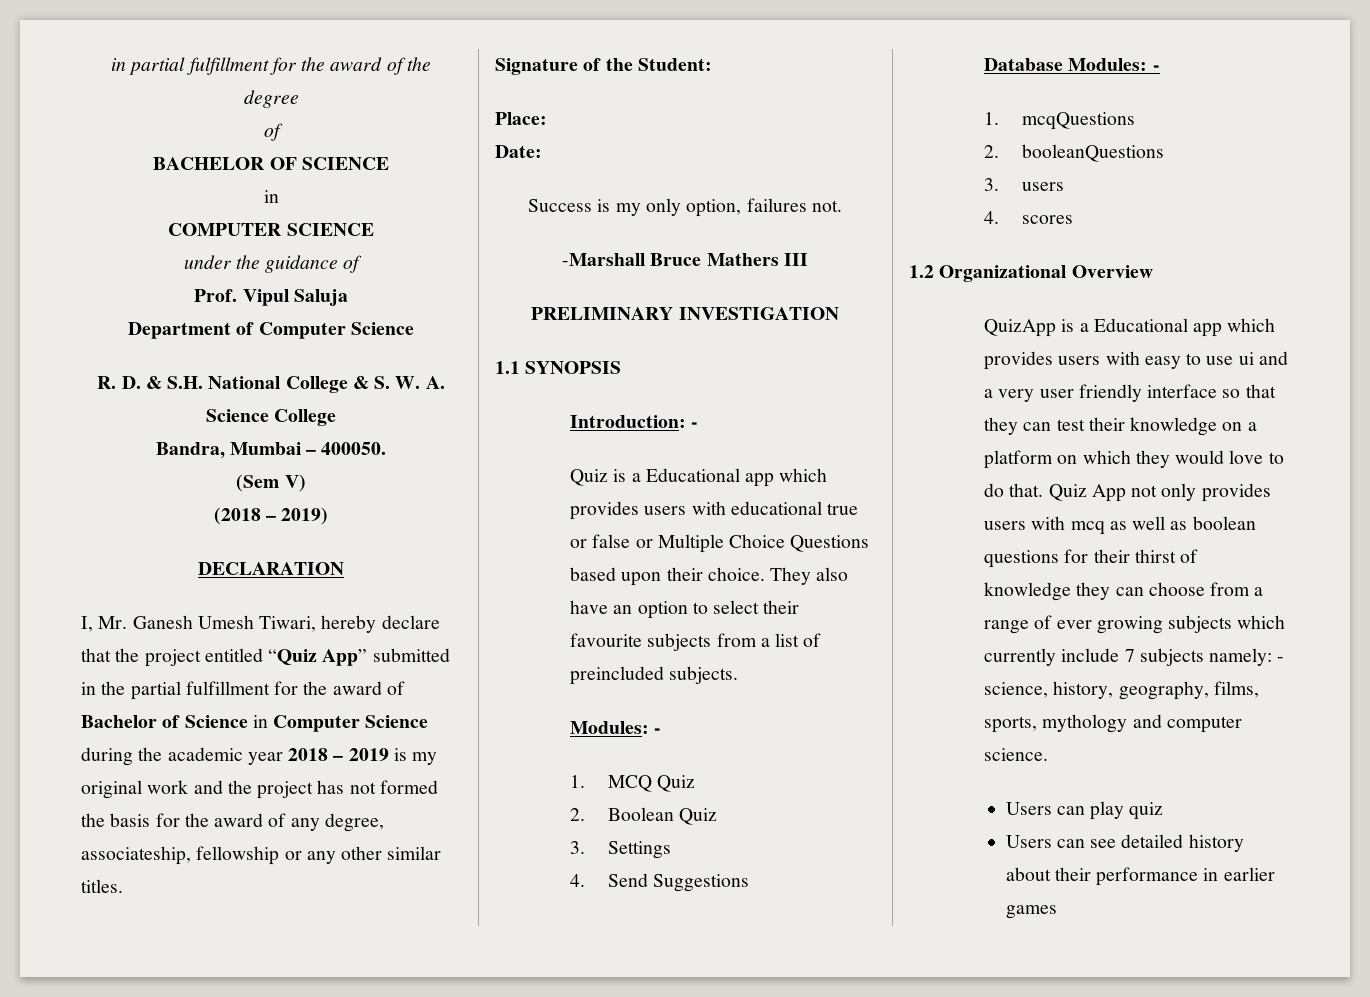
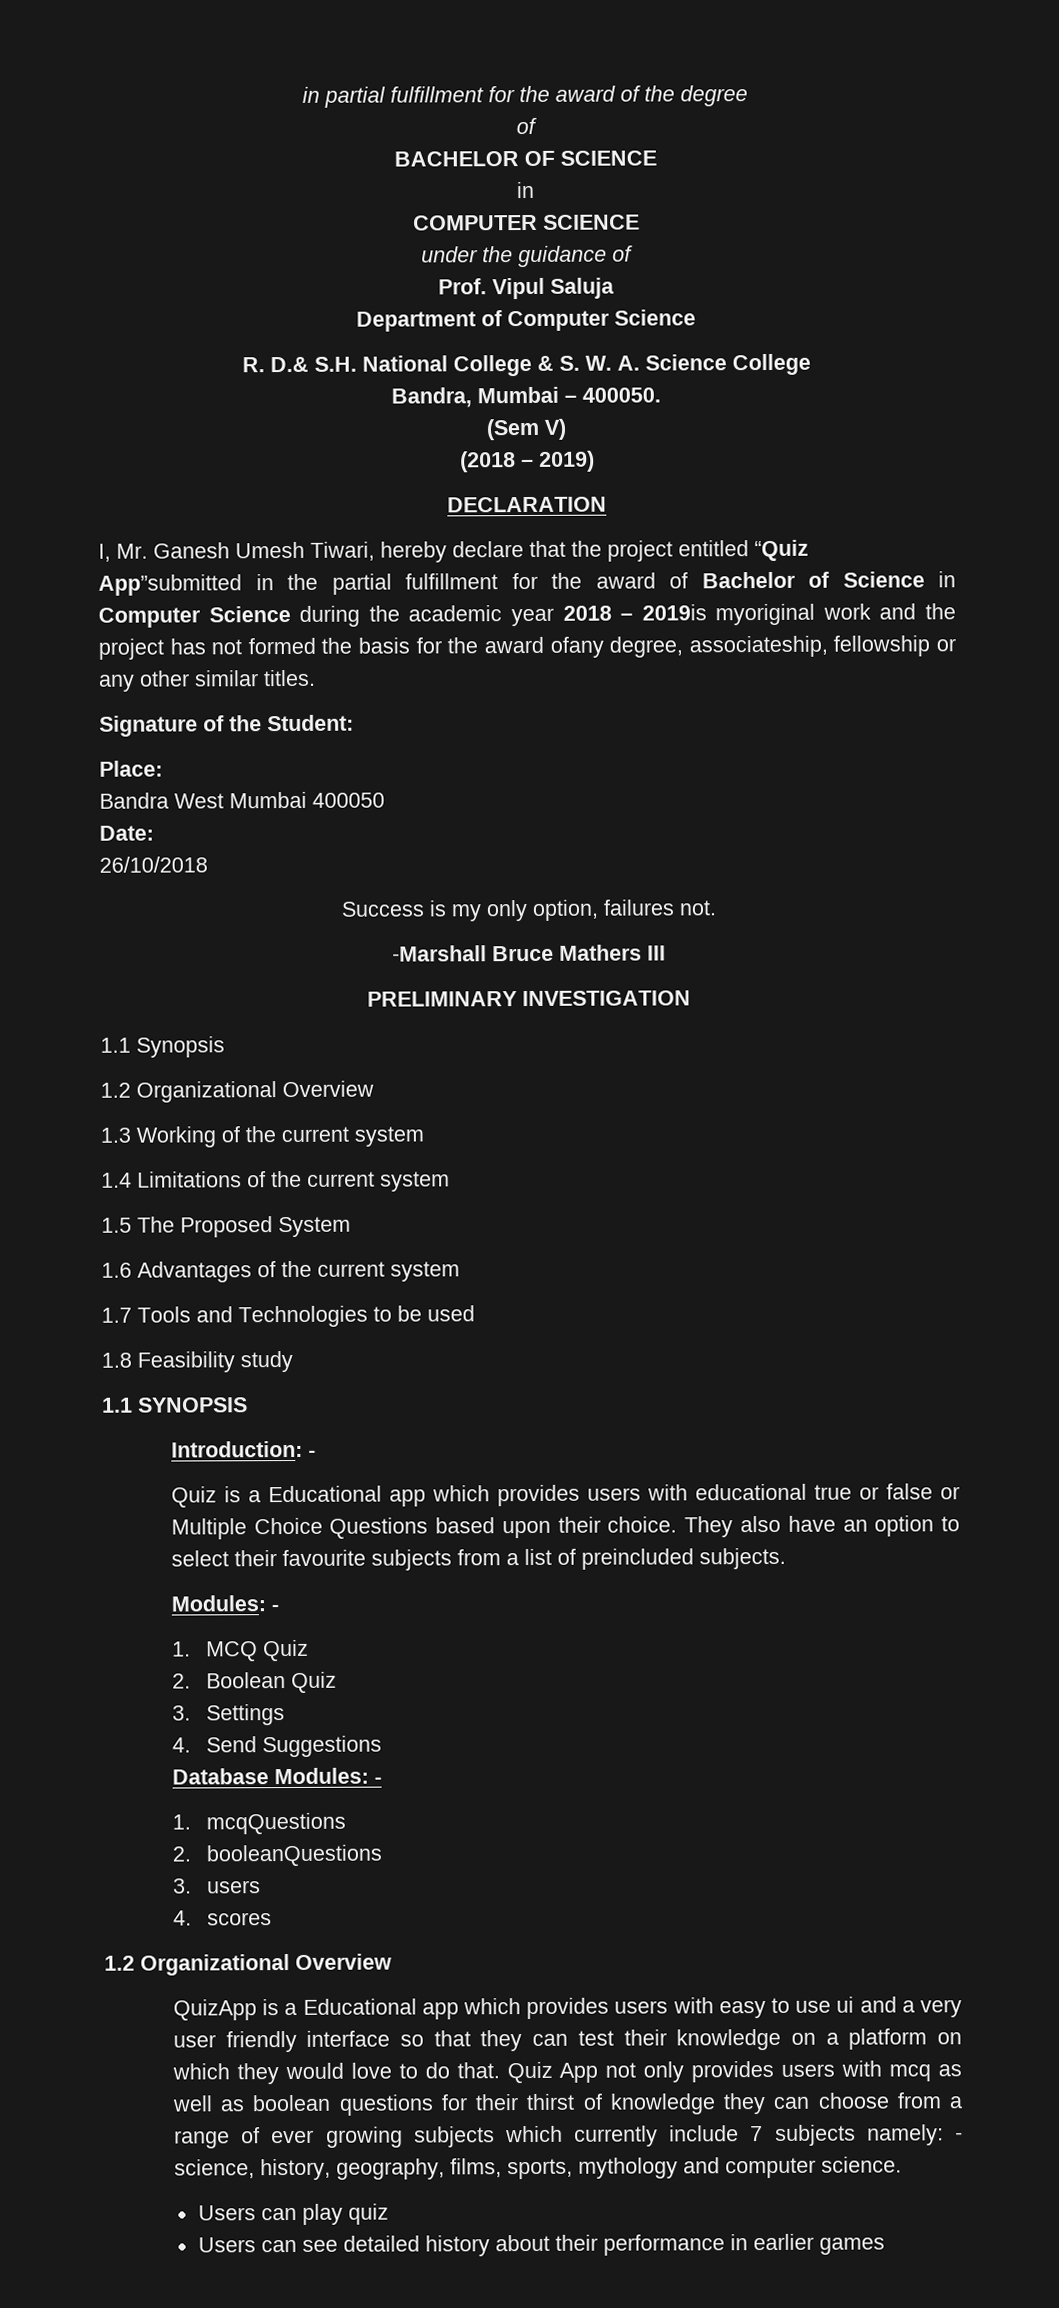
- R. D. & S.H. National College & S. W. A. Science College
+ R. D.& S.H. National College & S. W. A. Science College
- I, Mr. Ganesh Umesh Tiwari, hereby declare that the project entitled “Quiz App” submitted in the partial fulfillment for the award of Bachelor of Science in Computer Science during the academic year 2018 – 2019 is my original work and the project has not formed the basis for the award of any degree, associateship, fellowship or any other similar titles.
+ I, Mr. Ganesh Umesh Tiwari, hereby declare that the project entitled “Quiz App”submitted in the partial fulfillment for the award of Bachelor of Science in Computer Science during the academic year 2018 – 2019is myoriginal work and the project has not formed the basis for the award ofany degree, associateship, fellowship or any other similar titles.
+ Bandra West Mumbai 400050
+ 26/10/2018
+ 1.1 Synopsis
+ 1.2 Organizational Overview
+ 1.3 Working of the current system
+ 1.4 Limitations of the current system
+ 1.5 The Proposed System
+ 1.6 Advantages of the current system
+ 1.7 Tools and Technologies to be used
+ 1.8 Feasibility study

